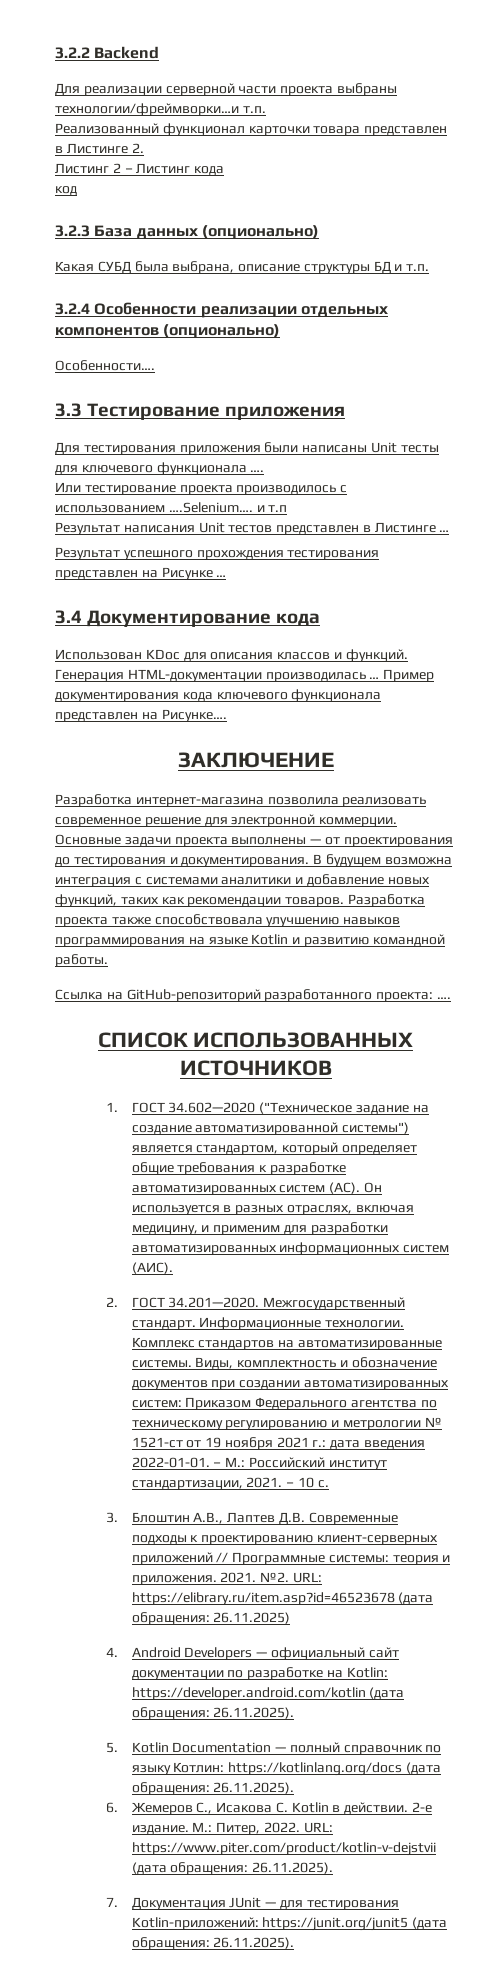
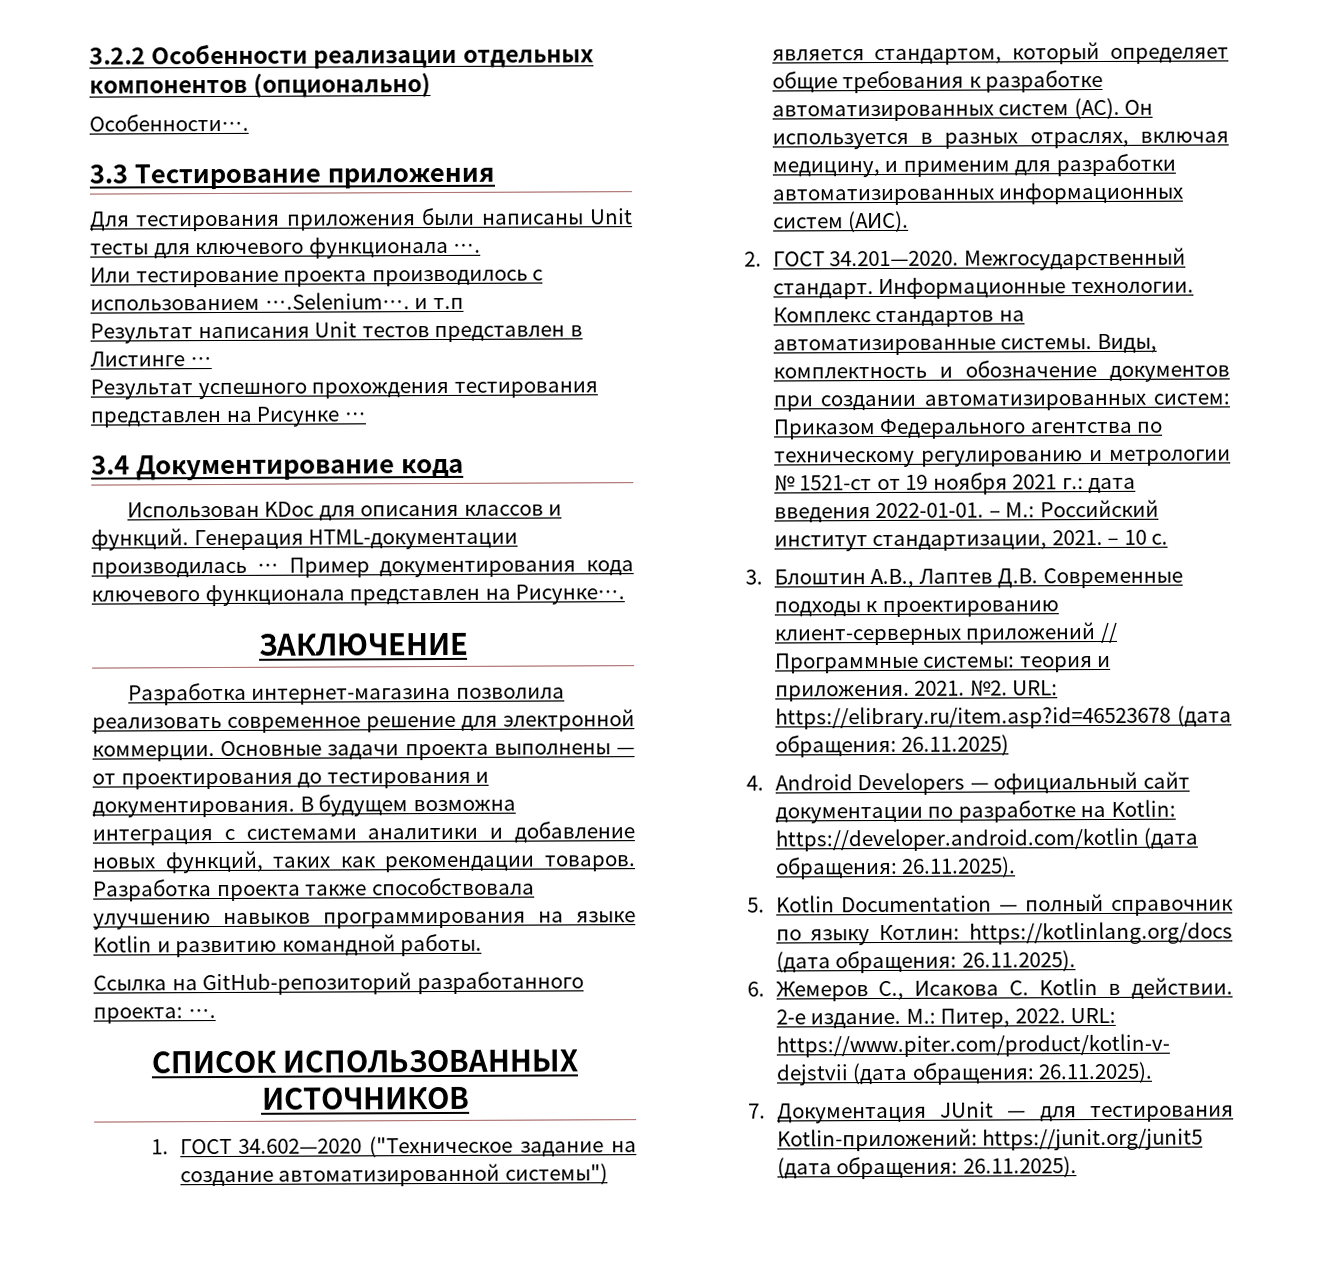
- 3.2.2 Backend
- Для реализации серверной части проекта выбраны технологии/фреймворки…и т.п.
- Реализованный функционал карточки товара представлен в Листинге 2.
- Листинг 2 – Листинг кода
- код
- 3.2.3 База данных (опционально)
- Какая СУБД была выбрана, описание структуры БД и т.п.
- 3.2.4 Особенности реализации отдельных компонентов (опционально)
+ 3.2.2 Особенности реализации отдельных компонентов (опционально)

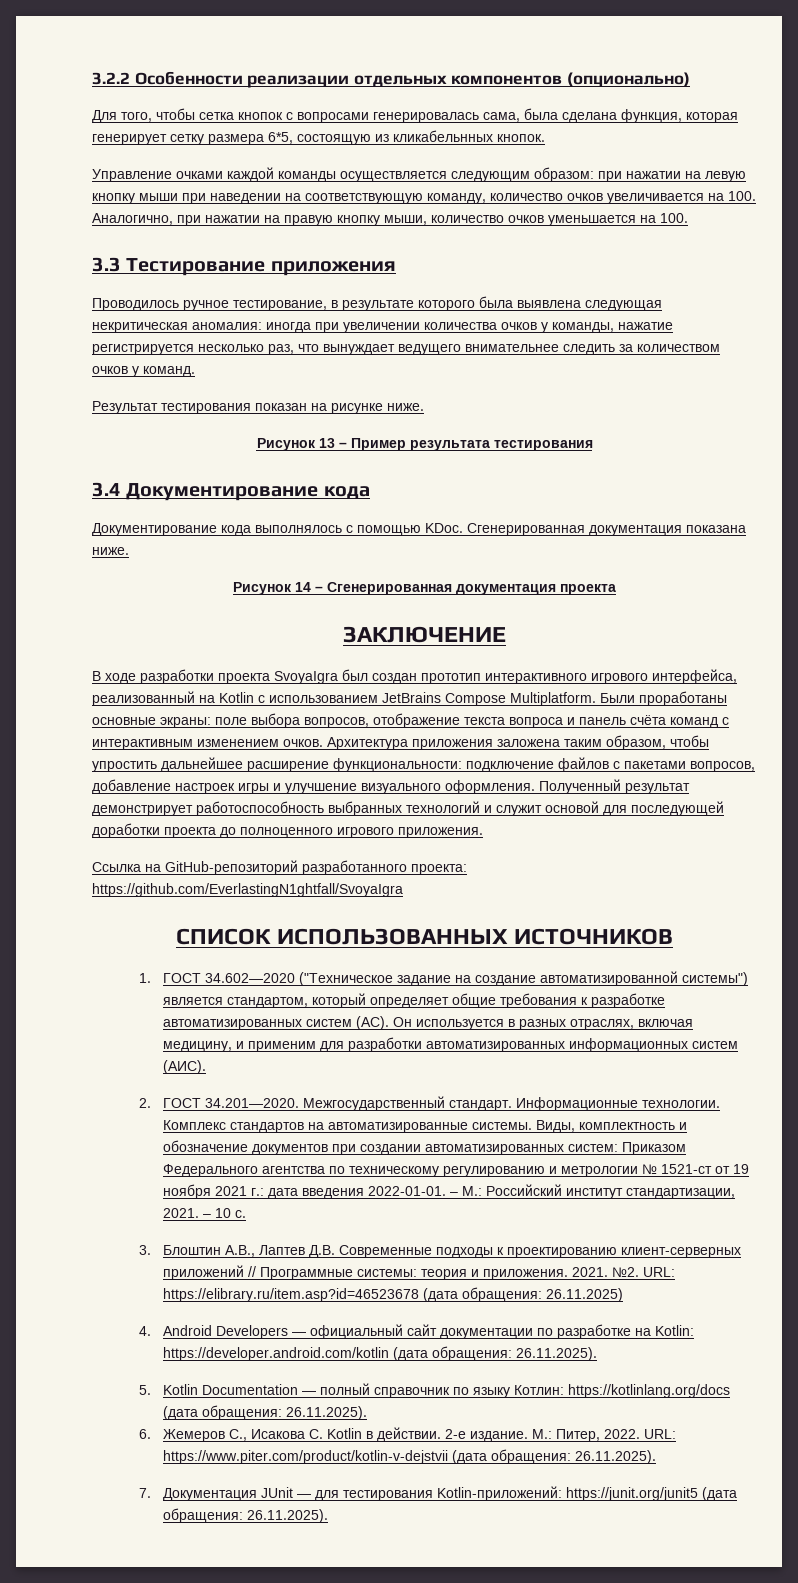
- Особенности….
+ Для того, чтобы сетка кнопок с вопросами генерировалась сама, была сделана функция, которая генерирует сетку размера 6*5, состоящую из кликабельнных кнопок.
+ Управление очками каждой команды осуществляется следующим образом: при нажатии на левую кнопку мыши при наведении на соответствующую команду, количество очков увеличивается на 100. Аналогично, при нажатии на правую кнопку мыши, количество очков уменьшается на 100.
  3.3 Тестирование приложения
- Для тестирования приложения были написаны Unit тесты для ключевого функционала ….
- Или тестирование проекта производилось с использованием ….Selenium…. и т.п
- Результат написания Unit тестов представлен в Листинге …
- Результат успешного прохождения тестирования представлен на Рисунке …
+ Проводилось ручное тестирование, в результате которого была выявлена следующая некритическая аномалия: иногда при увеличении количества очков у команды, нажатие регистрируется несколько раз, что вынуждает ведущего внимательнее следить за количеством очков у команд.
+ Результат тестирования показан на рисунке ниже.
+ Рисунок 13 – Пример результата тестирования
  3.4 Документирование кода
- Использован KDoc для описания классов и функций. Генерация HTML-документации производилась … Пример документирования кода ключевого функционала представлен на Рисунке….
+ Документирование кода выполнялось с помощью KDoc. Сгенерированная документация показана ниже.
+ Рисунок 14 – Сгенерированная документация проекта
  ЗАКЛЮЧЕНИЕ
- Разработка интернет-магазина позволила реализовать современное решение для электронной коммерции. Основные задачи проекта выполнены — от проектирования до тестирования и документирования. В будущем возможна интеграция с системами аналитики и добавление новых функций, таких как рекомендации товаров. Разработка проекта также способствовала улучшению навыков программирования на языке Kotlin и развитию командной работы.
+ В ходе разработки проекта SvoyaIgra был создан прототип интерактивного игрового интерфейса, реализованный на Kotlin с использованием JetBrains Compose Multiplatform. Были проработаны основные экраны: поле выбора вопросов, отображение текста вопроса и панель счёта команд с интерактивным изменением очков. Архитектура приложения заложена таким образом, чтобы упростить дальнейшее расширение функциональности: подключение файлов с пакетами вопросов, добавление настроек игры и улучшение визуального оформления. Полученный результат демонстрирует работоспособность выбранных технологий и служит основой для последующей доработки проекта до полноценного игрового приложения.
- Ссылка на GitHub-репозиторий разработанного проекта: ….
+ Ссылка на GitHub-репозиторий разработанного проекта: https://github.com/EverlastingN1ghtfall/SvoyaIgra

